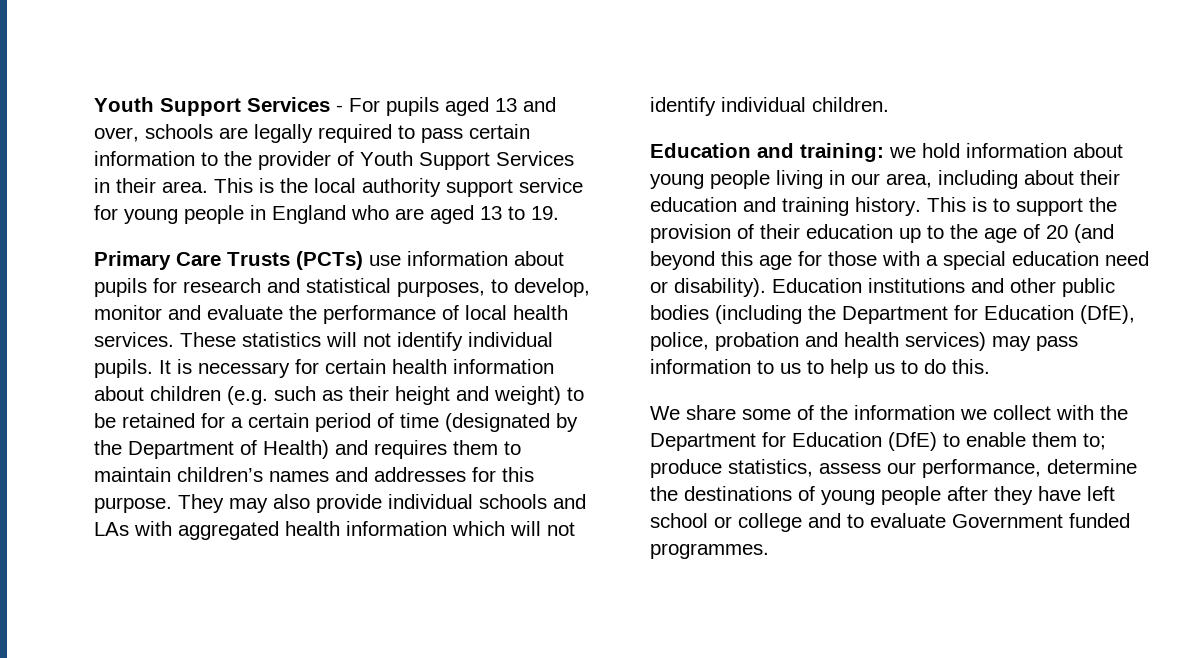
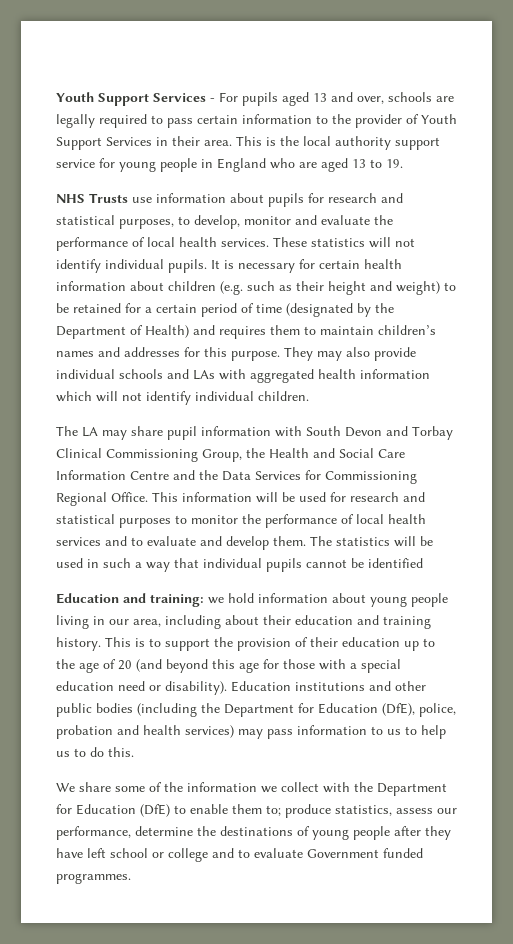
- Primary Care Trusts (PCTs) use information about pupils for research and statistical purposes, to develop, monitor and evaluate the performance of local health services.
+ NHS Trusts use information about pupils for research and statistical purposes, to develop, monitor and evaluate the performance of local health services.
+ The LA may share pupil information with South Devon and Torbay Clinical Commissioning Group, the Health and Social Care Information Centre and the Data Services for Commissioning Regional Office. This information will be used for research and statistical purposes to monitor the performance of local health services and to evaluate and develop them. The statistics will be used in such a way that individual pupils cannot be identified

